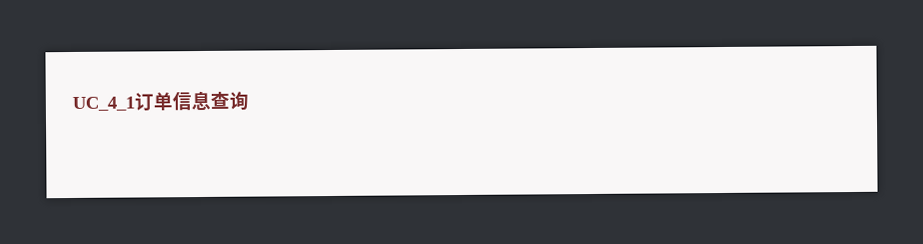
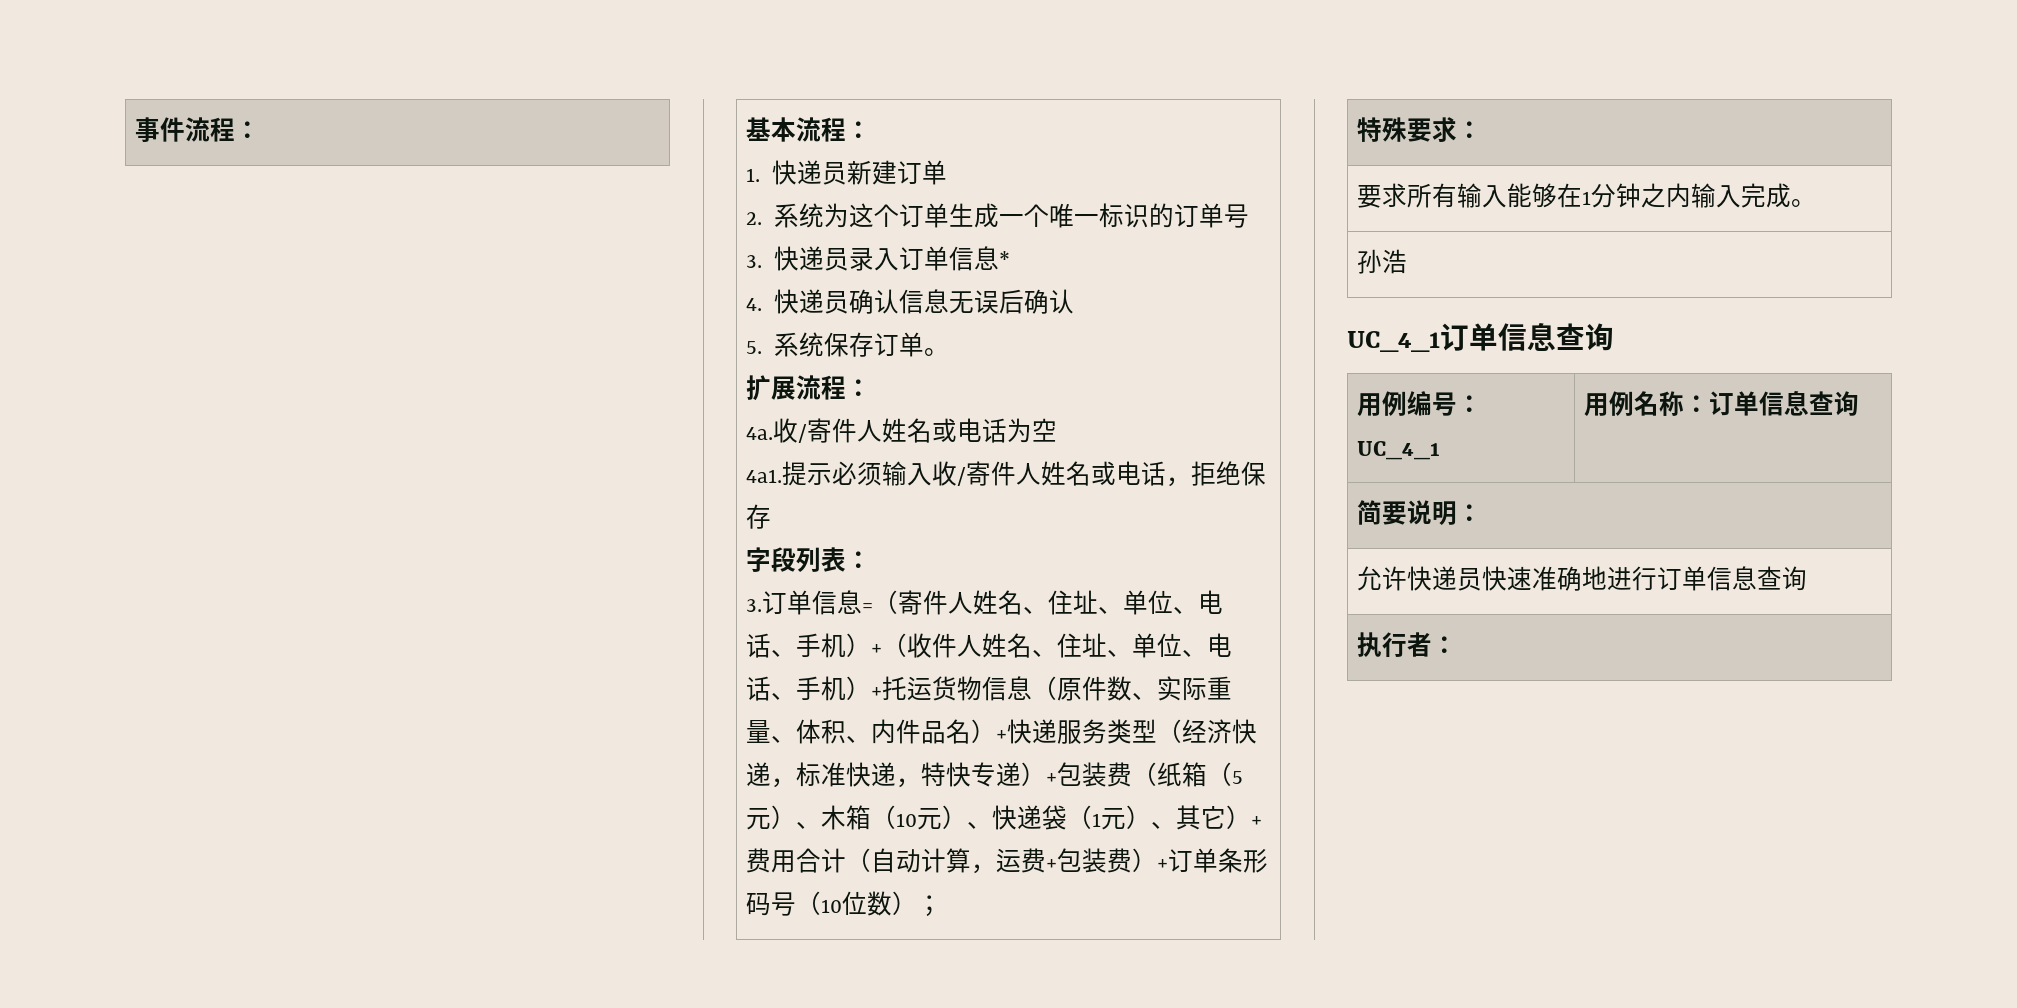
+ 事件流程：
+ 基本流程：
+ 1.快递员新建订单
+ 2.系统为这个订单生成一个唯一标识的订单号
+ 3.快递员录入订单信息*
+ 4.快递员确认信息无误后确认
+ 5.系统保存订单。
+ 扩展流程：
+ 4a.收/寄件人姓名或电话为空
+ 4a1.提示必须输入收/寄件人姓名或电话，拒绝保存
+ 字段列表：
+ 3.订单信息=（寄件人姓名、住址、单位、电话、手机）+（收件人姓名、住址、单位、电话、手机）+托运货物信息（原件数、实际重量、体积、内件品名）+快递服务类型（经济快递，标准快递，特快专递）+包装费（纸箱（5元）、木箱（10元）、快递袋（1元）、其它）+费用合计（自动计算，运费+包装费）+订单条形码号（10位数）；
+ 特殊要求：
+ 要求所有输入能够在1分钟之内输入完成。
+ 孙浩
  UC_4_1订单信息查询
+ 用例编号：UC_4_1 | 用例名称：订单信息查询
+ 简要说明：
+ 允许快递员快速准确地进行订单信息查询
+ 执行者：

